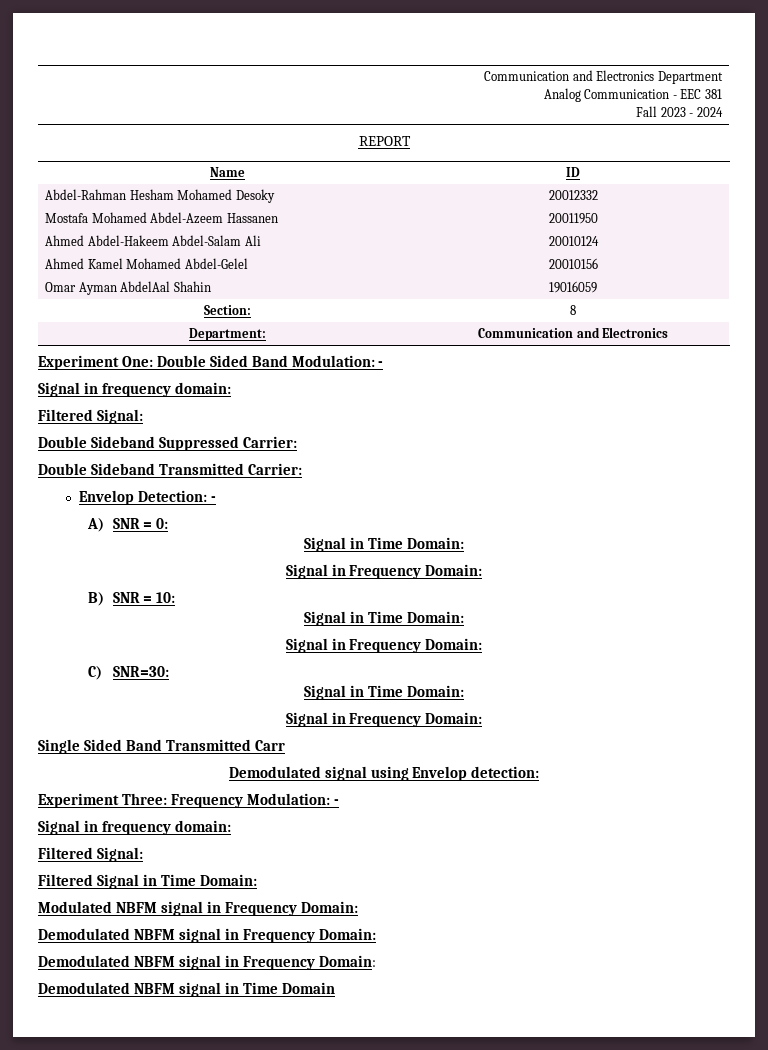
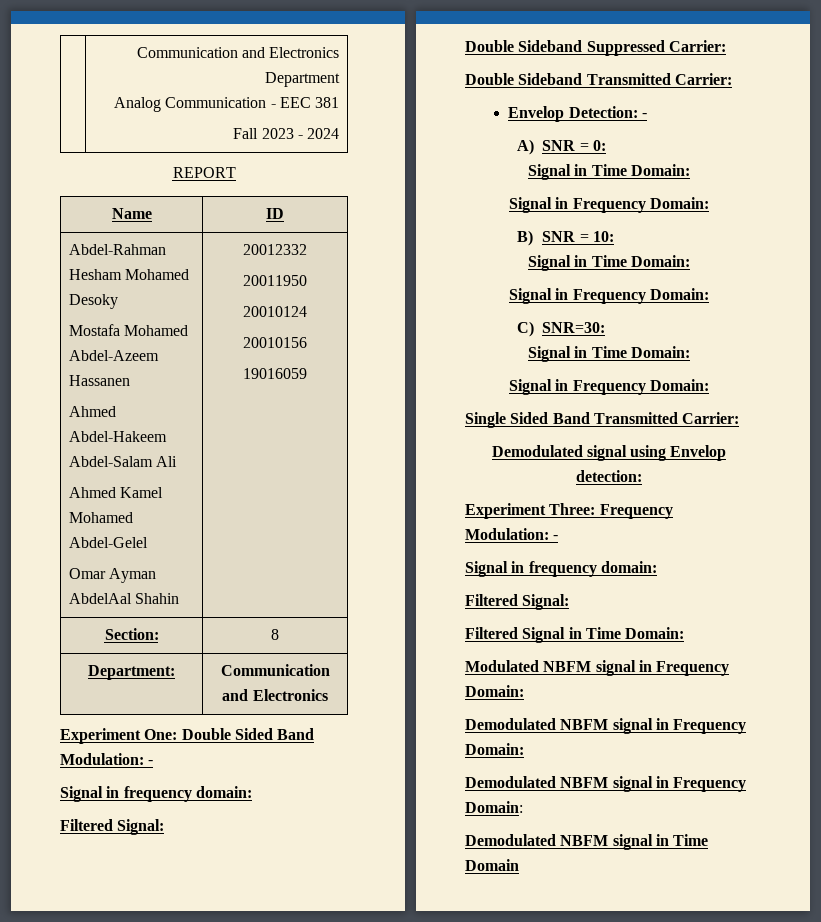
- Single Sided Band Transmitted Carr
+ Single Sided Band Transmitted Carrier:

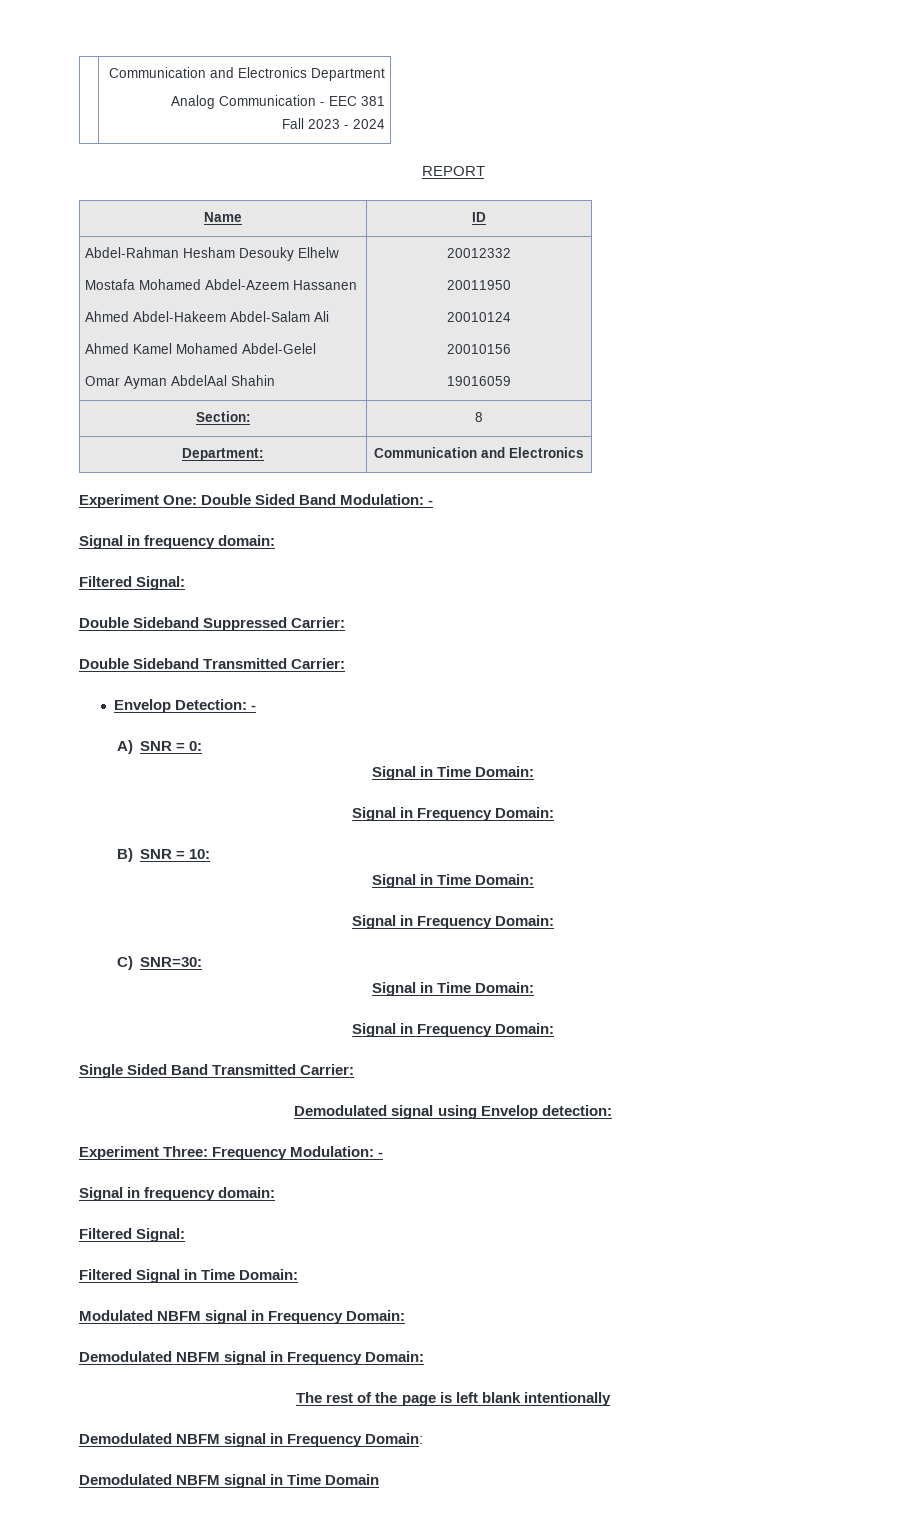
- Abdel-Rahman Hesham Mohamed Desoky
+ Abdel-Rahman Hesham Desouky Elhelw
+ The rest of the page is left blank intentionally

